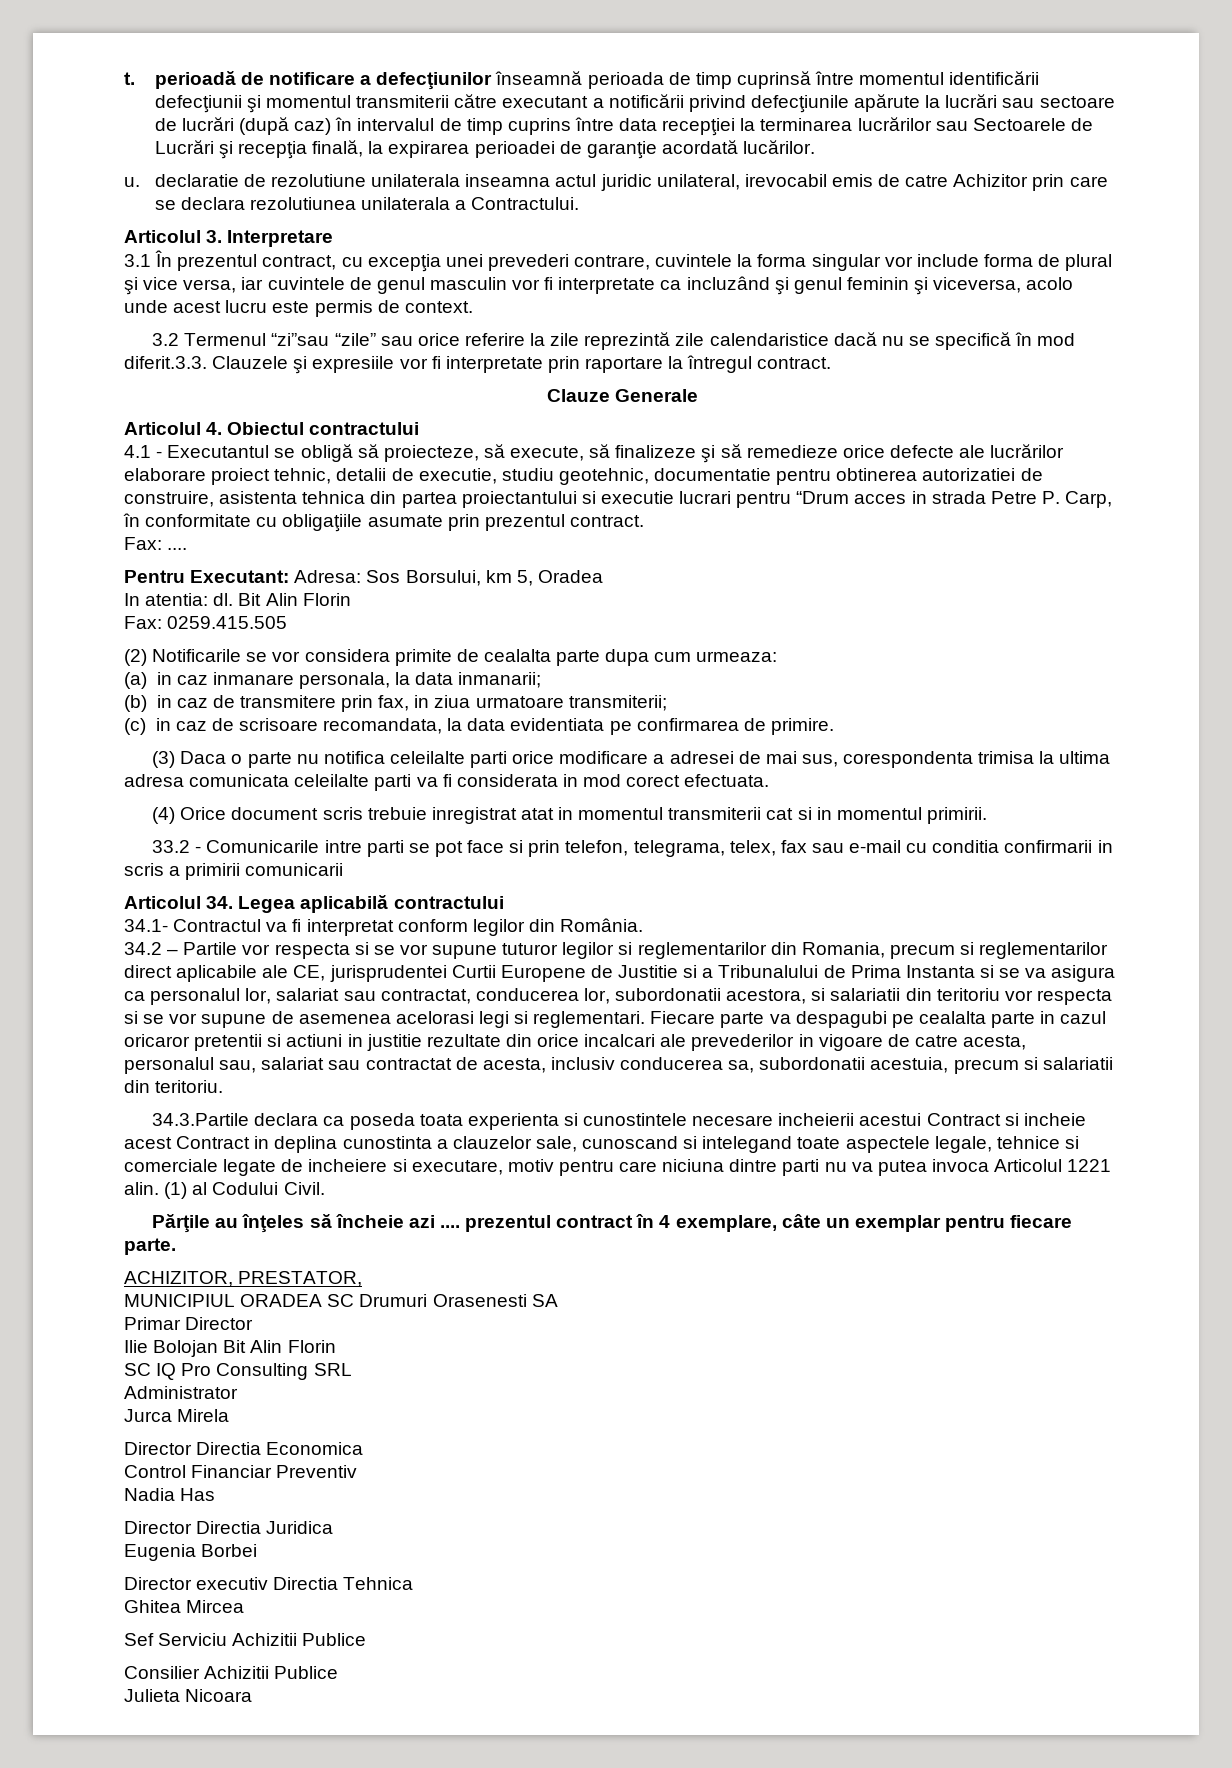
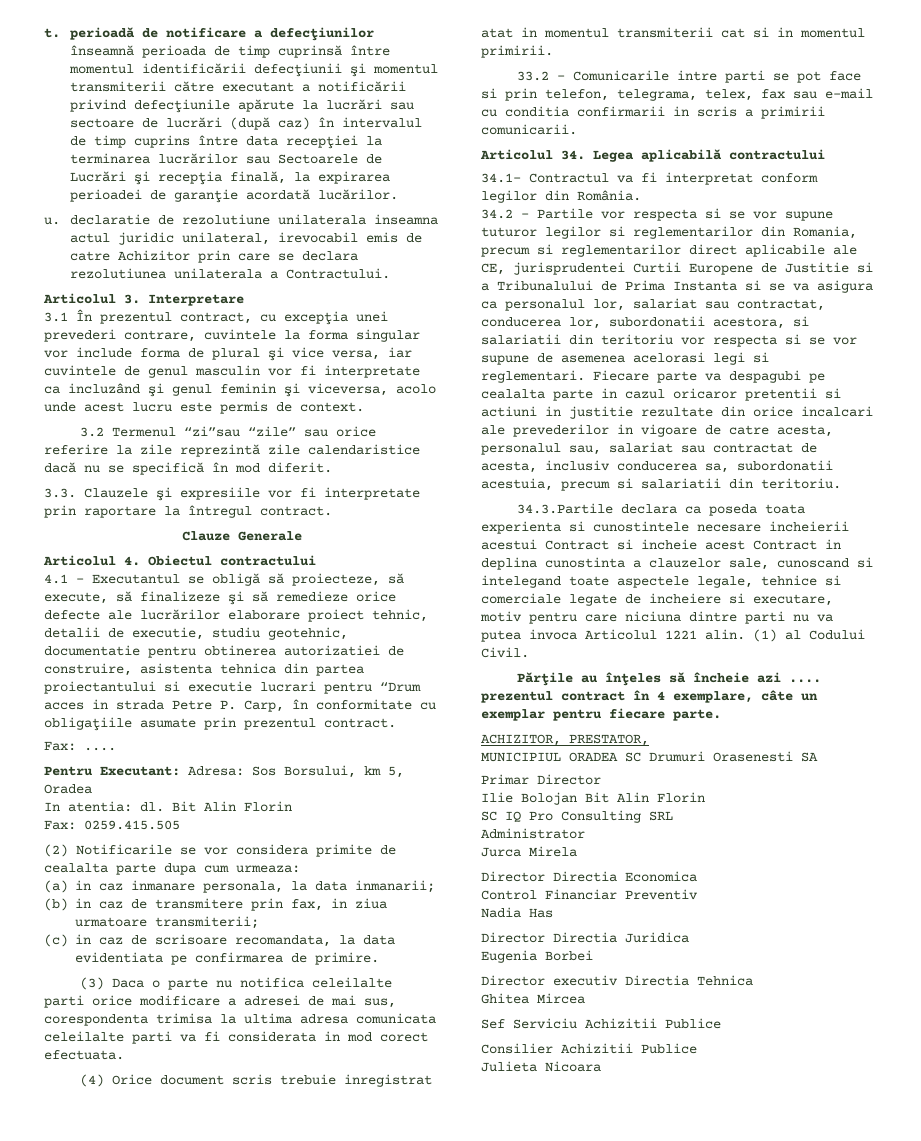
- 3.2 Termenul “zi”sau “zile” sau orice referire la zile reprezintă zile calendaristice dacă nu se specifică în mod diferit.3.3. Clauzele şi expresiile vor fi interpretate prin raportare la întregul contract.
+ 3.2 Termenul “zi”sau “zile” sau orice referire la zile reprezintă zile calendaristice dacă nu se specifică în mod diferit.
+ 3.3. Clauzele şi expresiile vor fi interpretate prin raportare la întregul contract.
- 33.2 - Comunicarile intre parti se pot face si prin telefon, telegrama, telex, fax sau e-mail cu conditia confirmarii in scris a primirii comunicarii
+ 33.2 - Comunicarile intre parti se pot face si prin telefon, telegrama, telex, fax sau e-mail cu conditia confirmarii in scris a primirii comunicarii.

